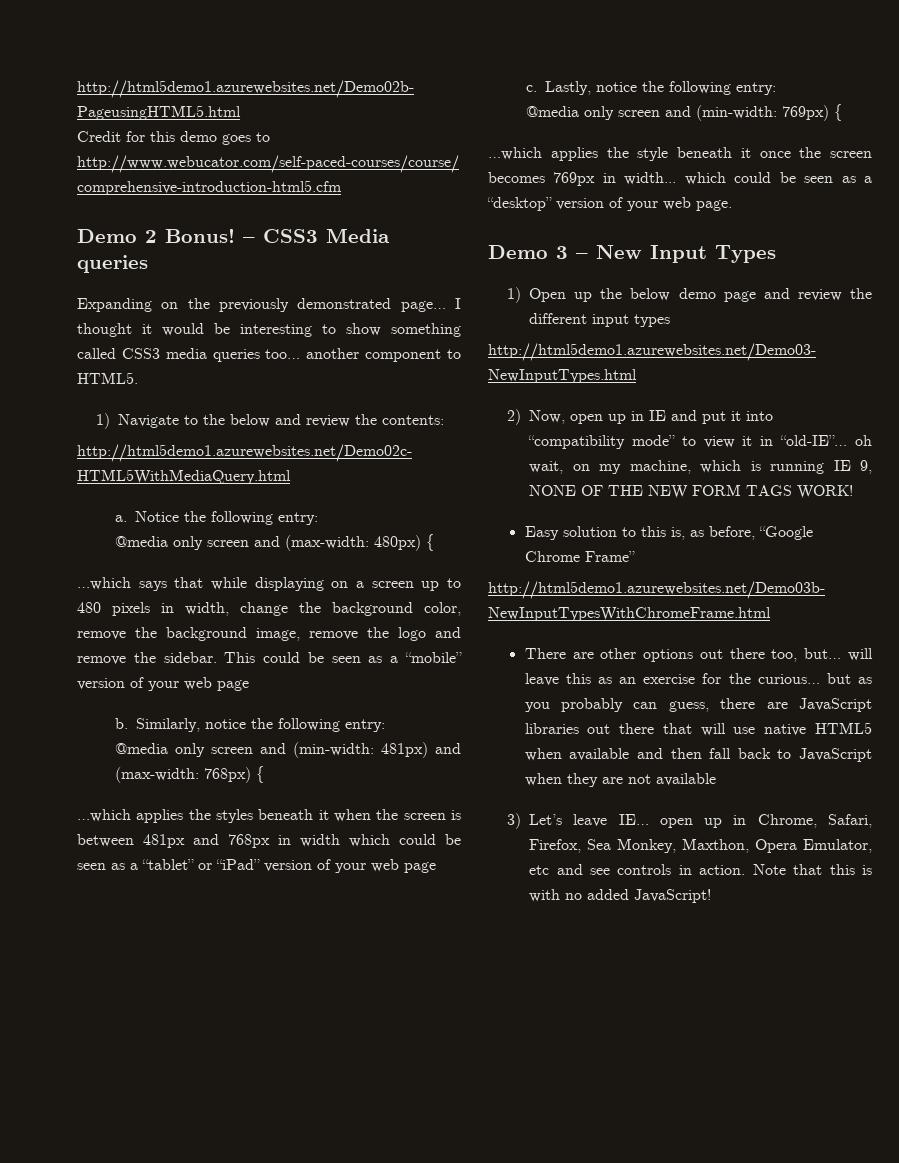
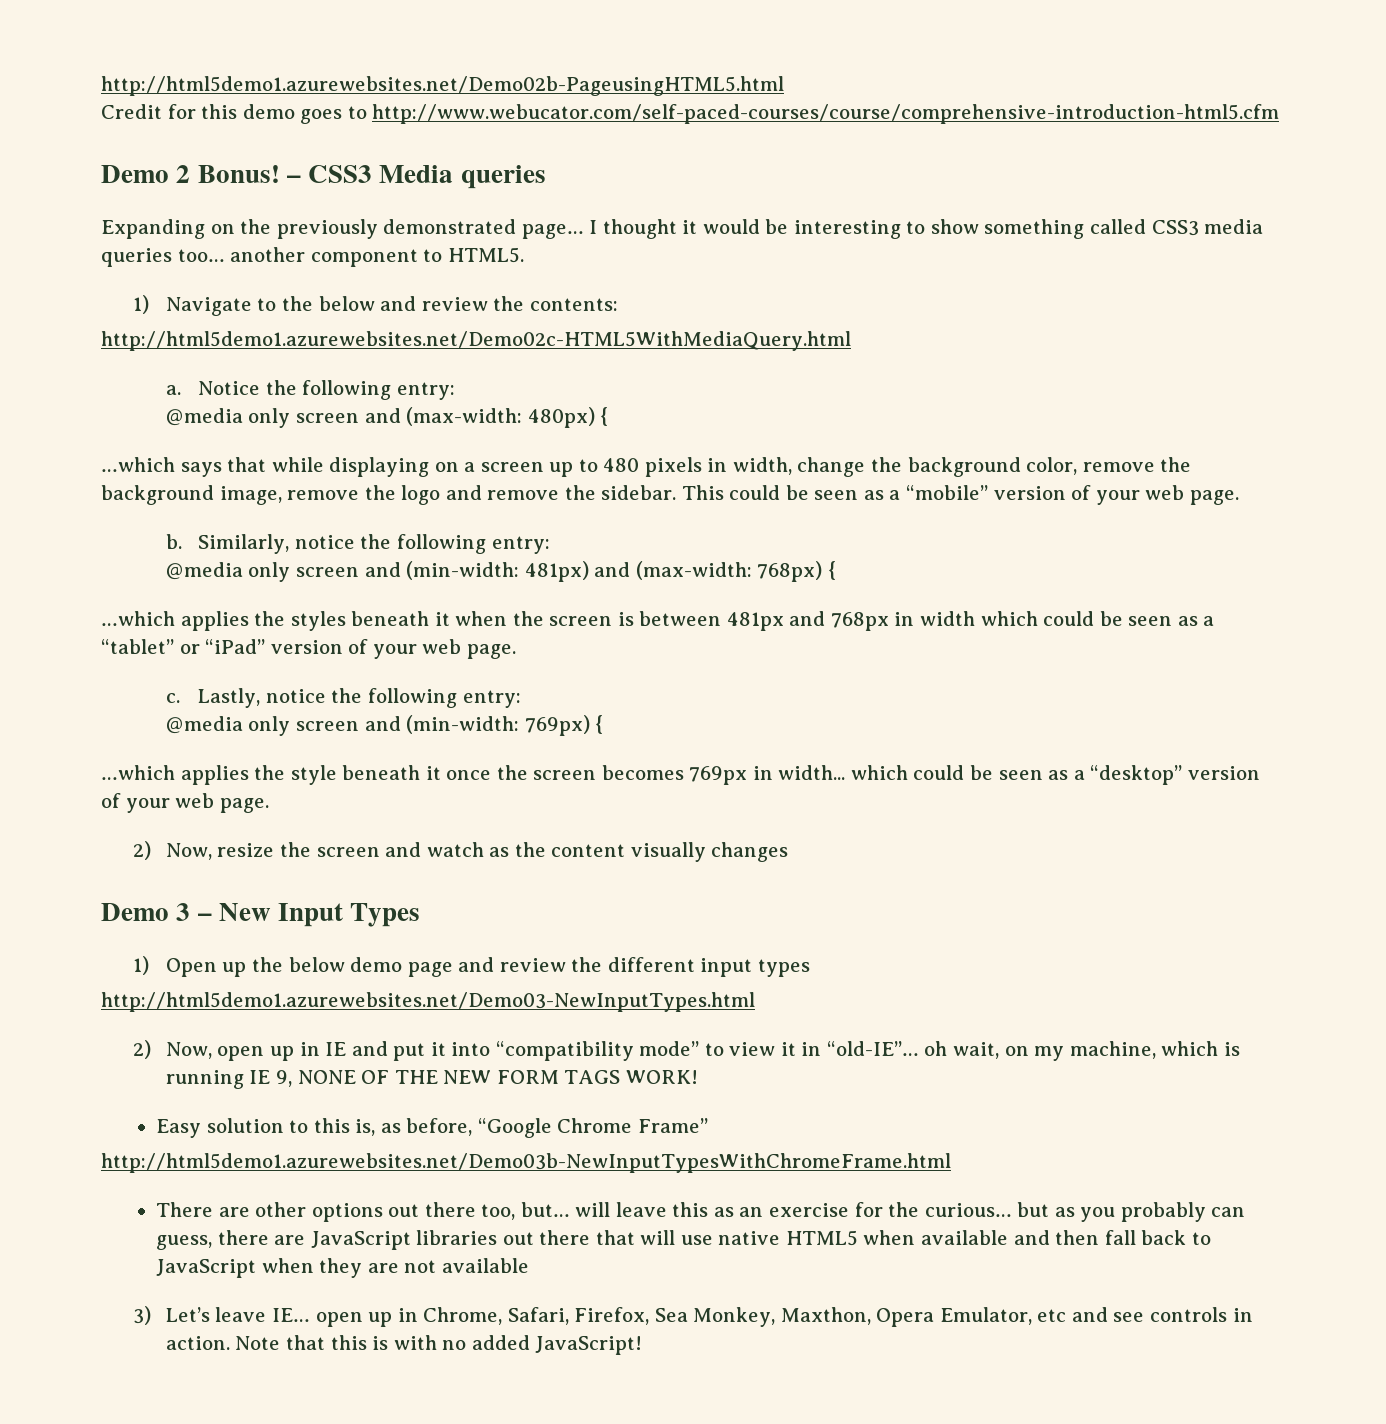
- This could be seen as a “mobile” version of your web page
+ This could be seen as a “mobile” version of your web page.
- …which applies the styles beneath it when the screen is between 481px and 768px in width which could be seen as a “tablet” or “iPad” version of your web page
+ …which applies the styles beneath it when the screen is between 481px and 768px in width which could be seen as a “tablet” or “iPad” version of your web page.
+ 2) Now, resize the screen and watch as the content visually changes

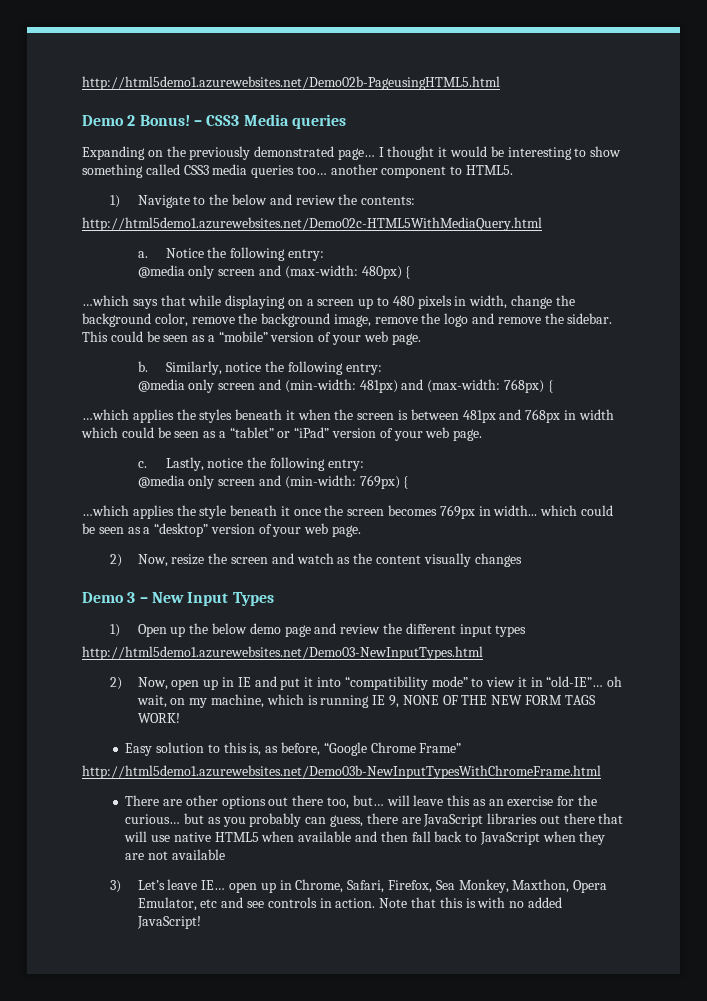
- Credit for this demo goes to http://www.webucator.com/self-paced-courses/course/comprehensive-introduction-html5.cfm

